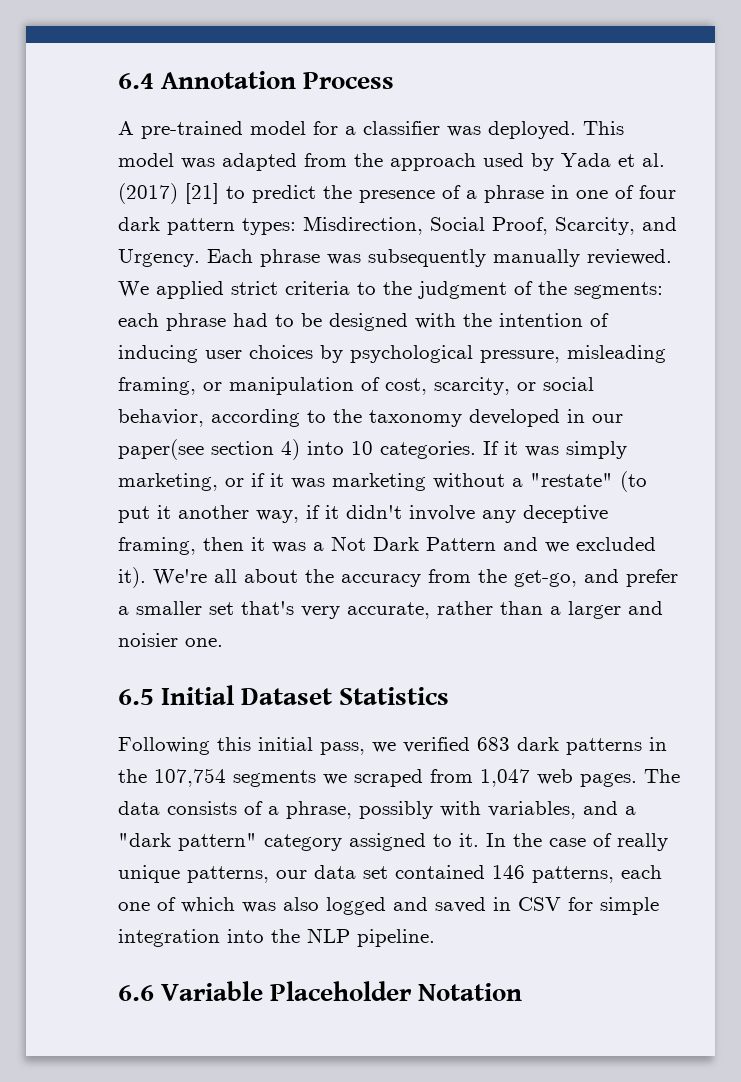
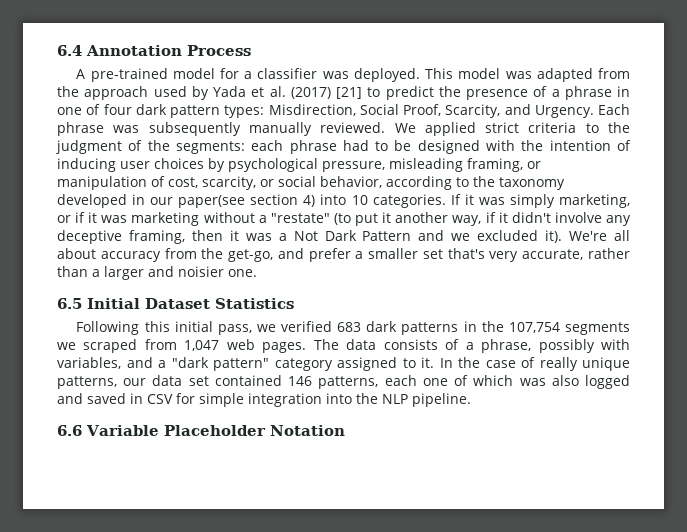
- We're all about the accuracy from the get-go, and prefer a smaller set that's very accurate, rather than a larger and noisier one.
+ We're all about accuracy from the get-go, and prefer a smaller set that's very accurate, rather than a larger and noisier one.

